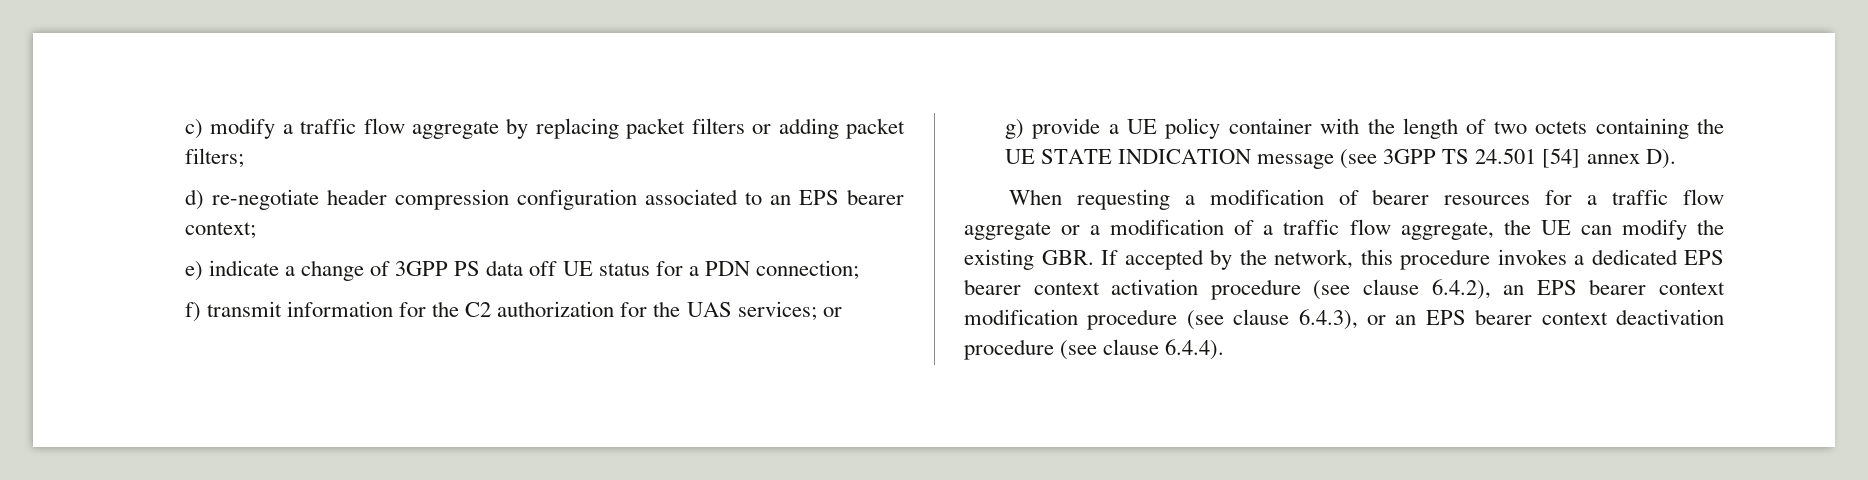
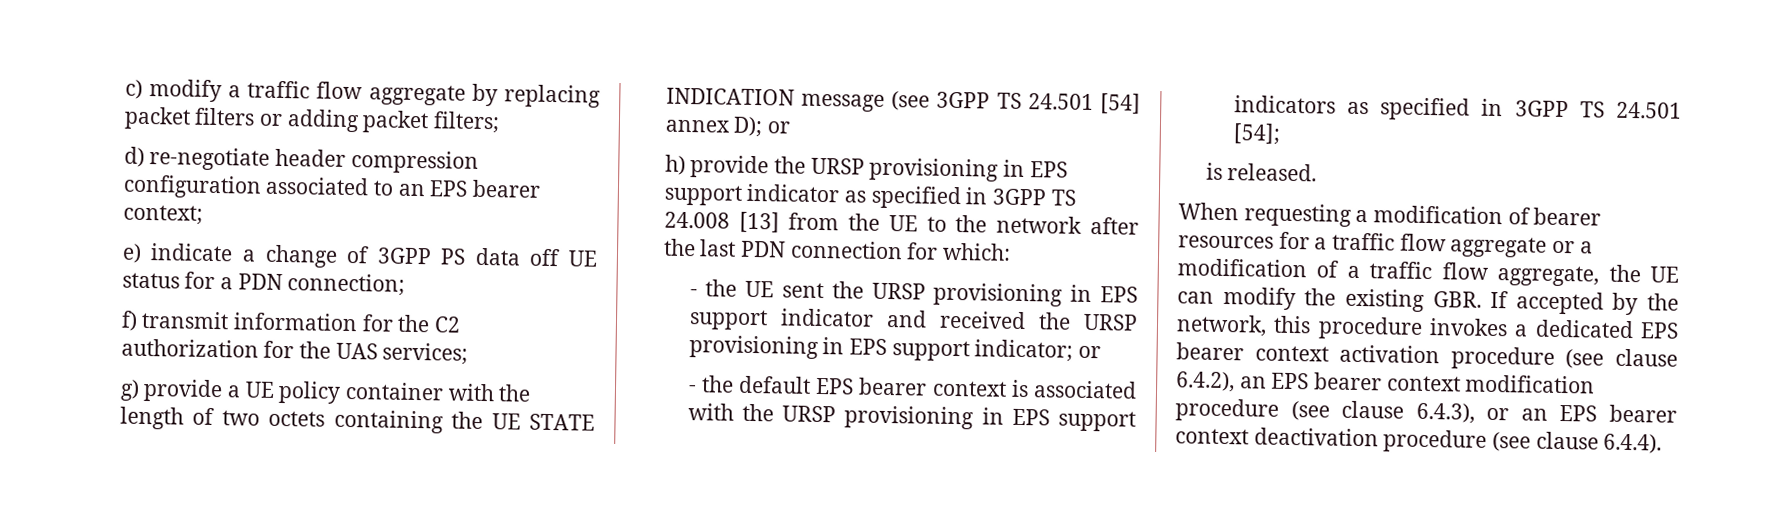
- f) transmit information for the C2 authorization for the UAS services; or
+ f) transmit information for the C2 authorization for the UAS services;
- g) provide a UE policy container with the length of two octets containing the UE STATE INDICATION message (see 3GPP TS 24.501 [54] annex D).
+ g) provide a UE policy container with the length of two octets containing the UE STATE INDICATION message (see 3GPP TS 24.501 [54] annex D); or
+ h) provide the URSP provisioning in EPS support indicator as specified in 3GPP TS 24.008 [13] from the UE to the network after the last PDN connection for which:
+ - the UE sent the URSP provisioning in EPS support indicator and received the URSP provisioning in EPS support indicator; or
+ - the default EPS bearer context is associated with the URSP provisioning in EPS support indicators as specified in 3GPP TS 24.501 [54];
+ is released.

